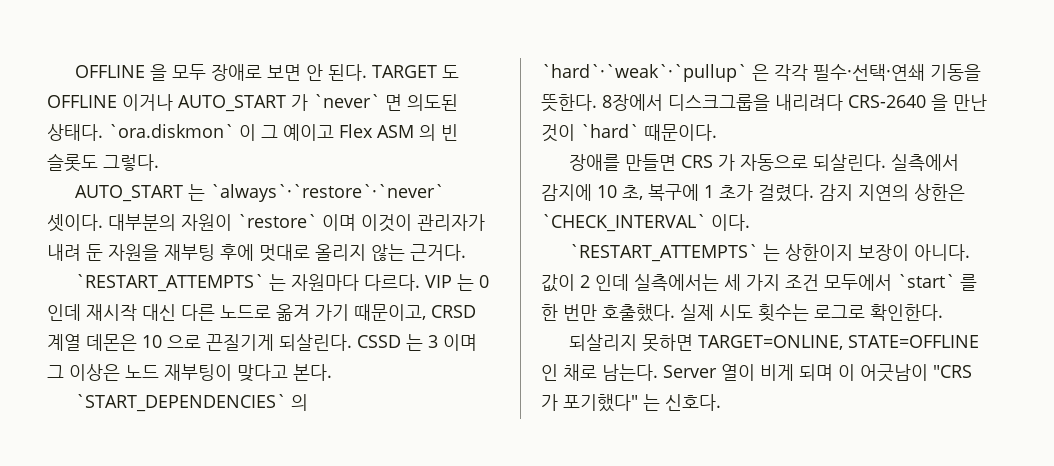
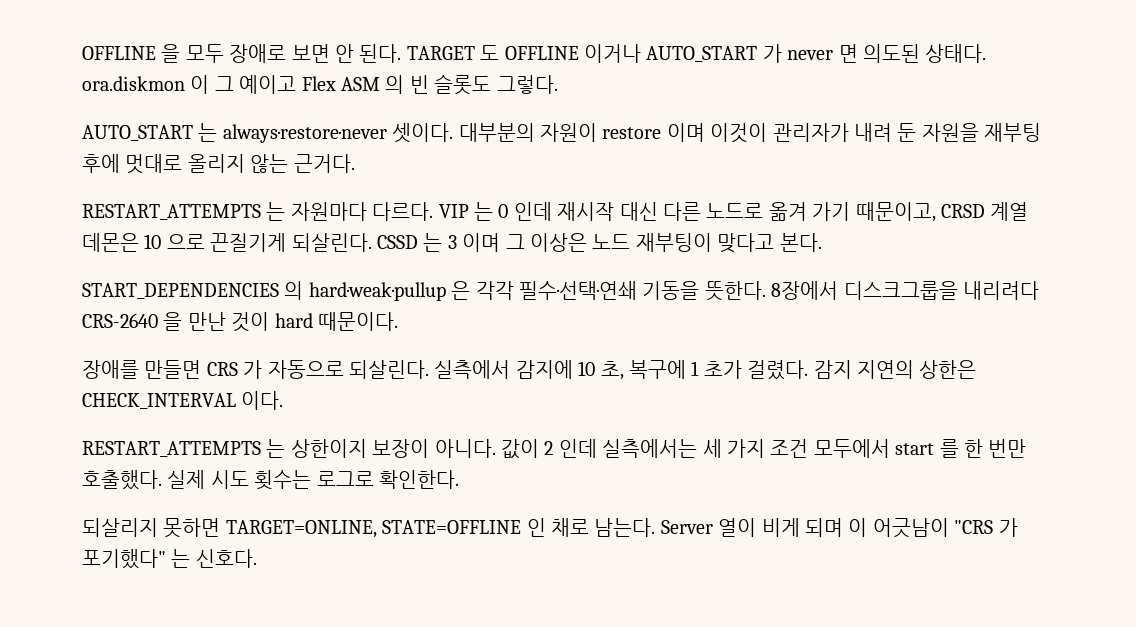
- TARGET 도 OFFLINE 이거나 AUTO_START 가 `never` 면 의도된 상태다. `ora.diskmon` 이 그 예이고 Flex ASM 의 빈 슬롯도 그렇다.
+ TARGET 도 OFFLINE 이거나 AUTO_START 가 never 면 의도된 상태다. ora.diskmon 이 그 예이고 Flex ASM 의 빈 슬롯도 그렇다.
- AUTO_START 는 `always`·`restore`·`never` 셋이다.
+ AUTO_START 는 always·restore·never 셋이다.
- 대부분의 자원이 `restore` 이며 이것이 관리자가 내려 둔 자원을 재부팅 후에 멋대로 올리지 않는 근거다.
+ 대부분의 자원이 restore 이며 이것이 관리자가 내려 둔 자원을 재부팅 후에 멋대로 올리지 않는 근거다.
- `RESTART_ATTEMPTS` 는 자원마다 다르다.
+ RESTART_ATTEMPTS 는 자원마다 다르다.
- `START_DEPENDENCIES` 의 `hard`·`weak`·`pullup` 은 각각 필수·선택·연쇄 기동을 뜻한다.
+ START_DEPENDENCIES 의 hard·weak·pullup 은 각각 필수·선택·연쇄 기동을 뜻한다.
- 8장에서 디스크그룹을 내리려다 CRS-2640 을 만난 것이 `hard` 때문이다.
+ 8장에서 디스크그룹을 내리려다 CRS-2640 을 만난 것이 hard 때문이다.
- 감지 지연의 상한은 `CHECK_INTERVAL` 이다.
+ 감지 지연의 상한은 CHECK_INTERVAL 이다.
- `RESTART_ATTEMPTS` 는 상한이지 보장이 아니다.
+ RESTART_ATTEMPTS 는 상한이지 보장이 아니다.
- 값이 2 인데 실측에서는 세 가지 조건 모두에서 `start` 를 한 번만 호출했다.
+ 값이 2 인데 실측에서는 세 가지 조건 모두에서 start 를 한 번만 호출했다.

